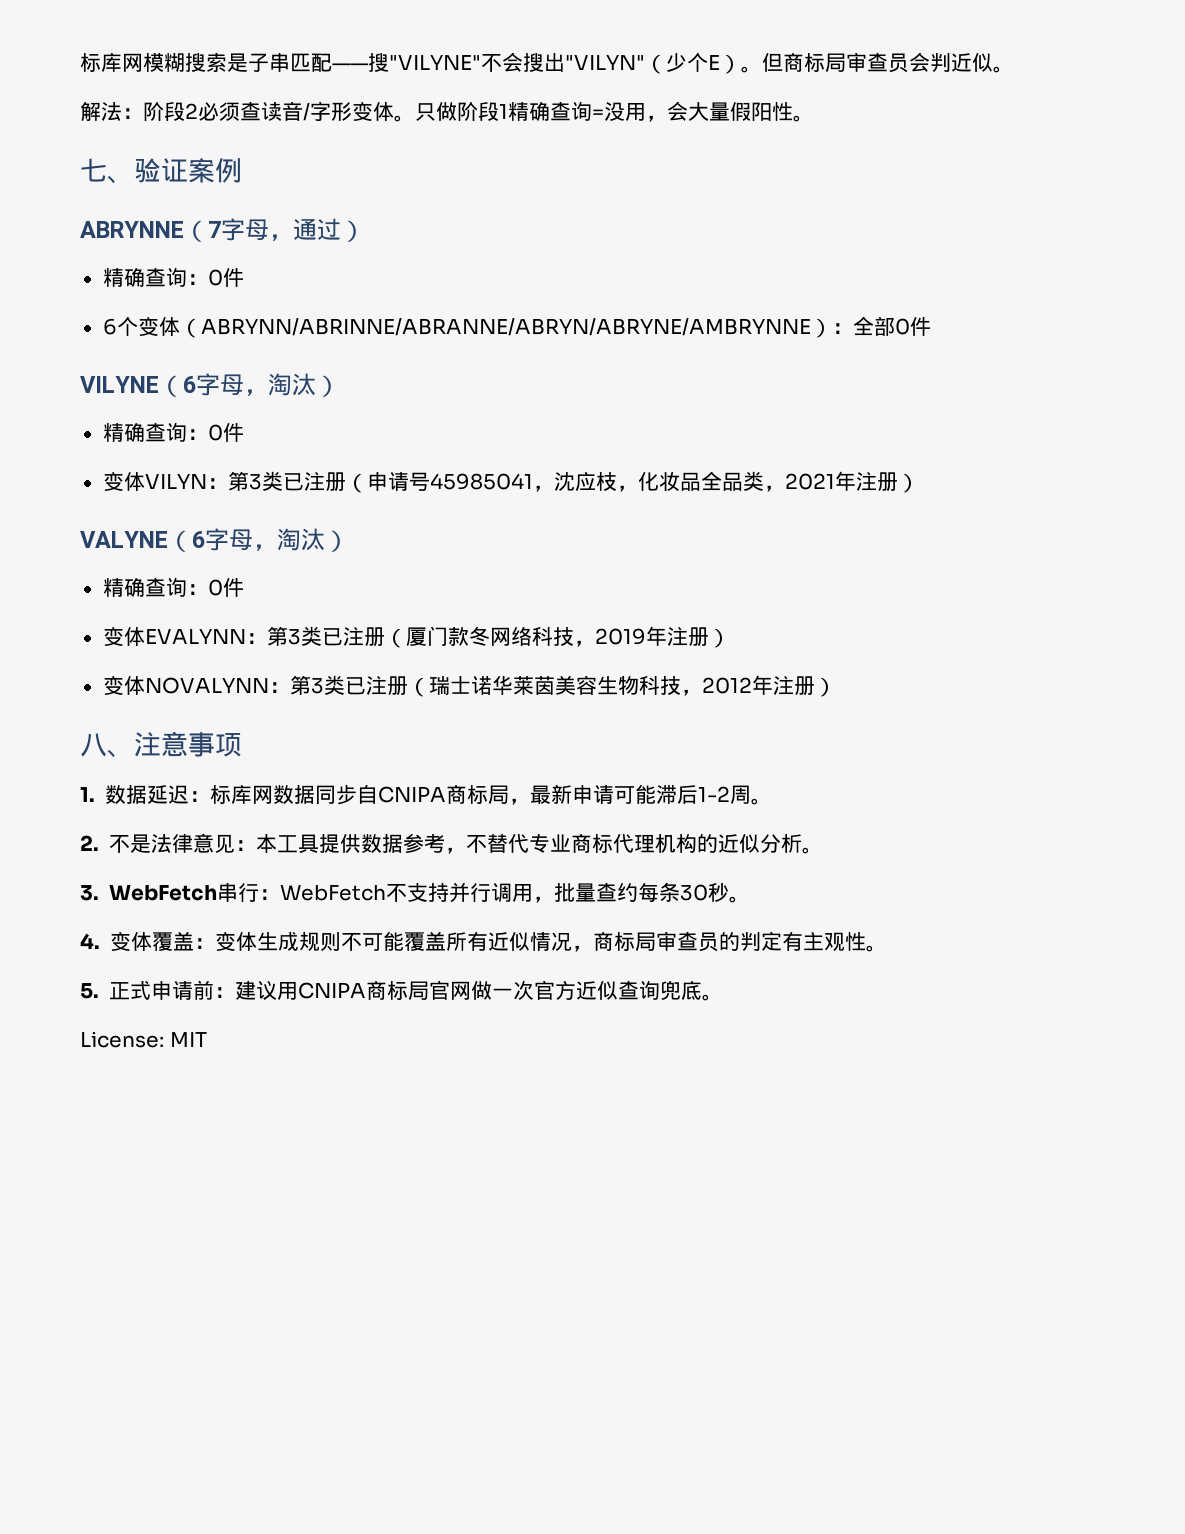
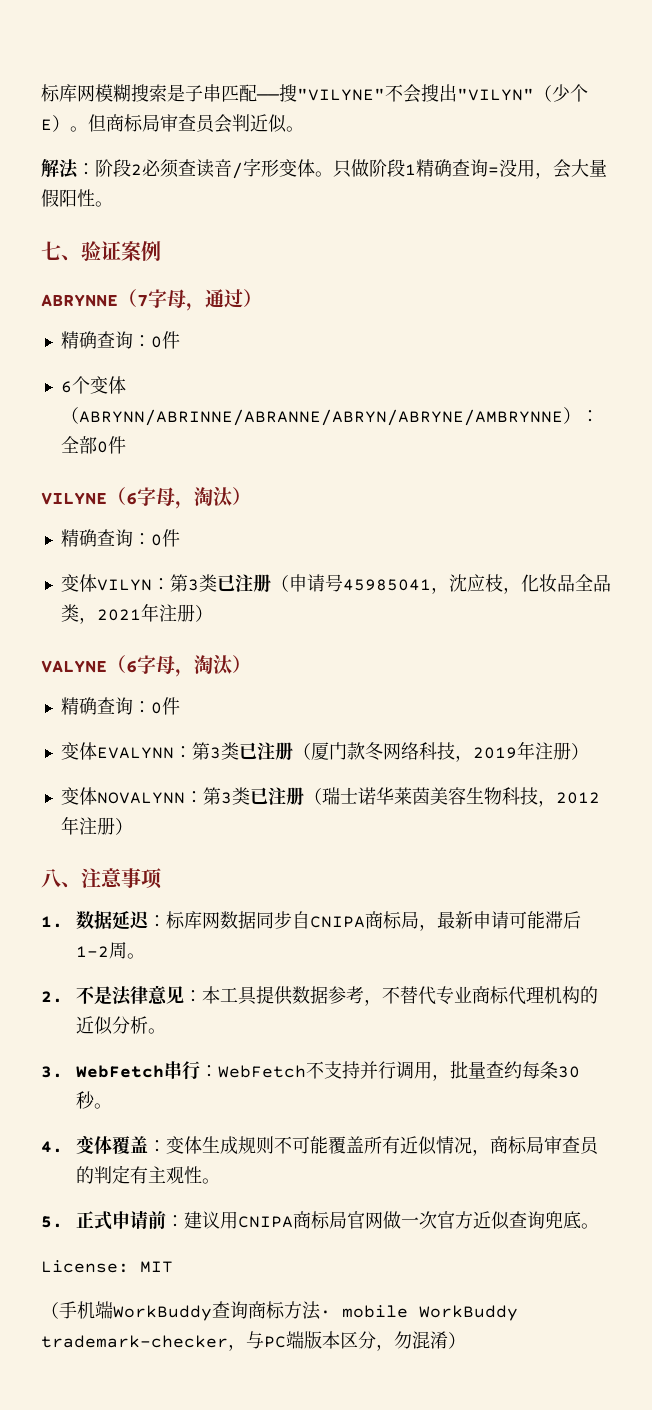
+ （手机端WorkBuddy查询商标方法· mobile WorkBuddy trademark-checker，与PC端版本区分，勿混淆）

